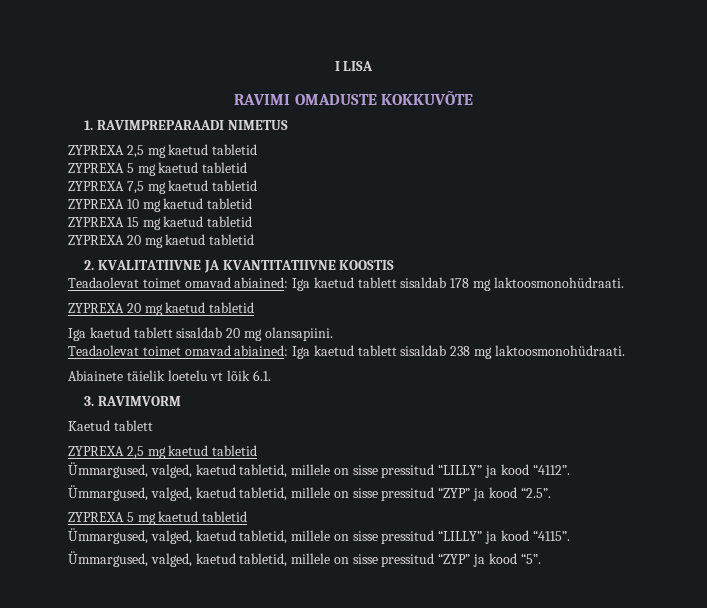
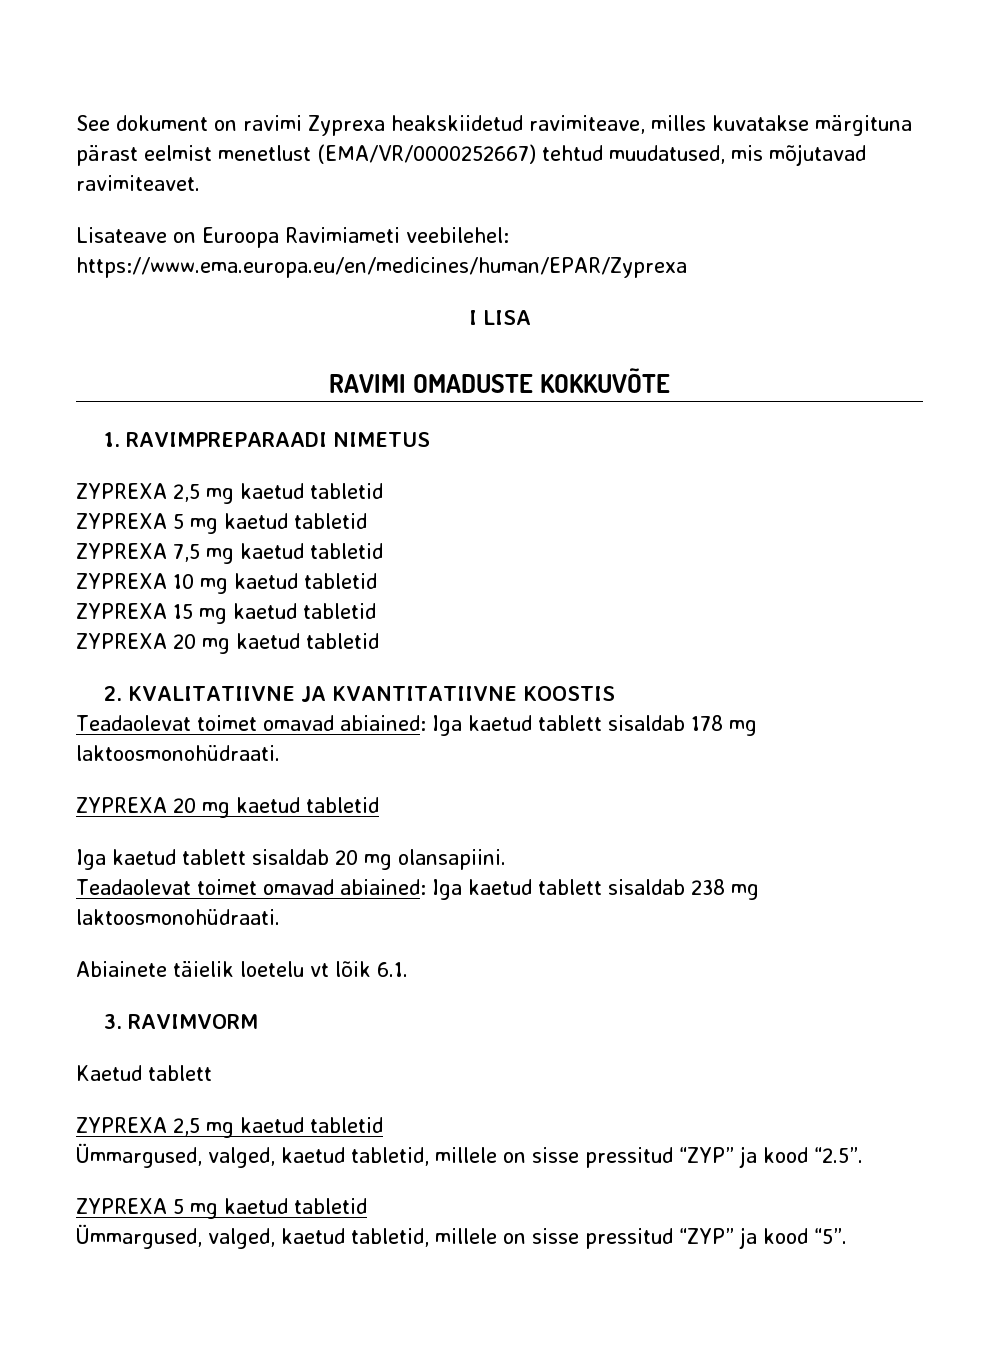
+ See dokument on ravimi Zyprexa heakskiidetud ravimiteave, milles kuvatakse märgituna pärast eelmist menetlust (EMA/VR/0000252667) tehtud muudatused, mis mõjutavad ravimiteavet.
+ Lisateave on Euroopa Ravimiameti veebilehel: https://www.ema.europa.eu/en/medicines/human/EPAR/Zyprexa
- Ümmargused, valged, kaetud tabletid, millele on sisse pressitud “LILLY” ja kood “4112”.
- Ümmargused, valged, kaetud tabletid, millele on sisse pressitud “LILLY” ja kood “4115”.

